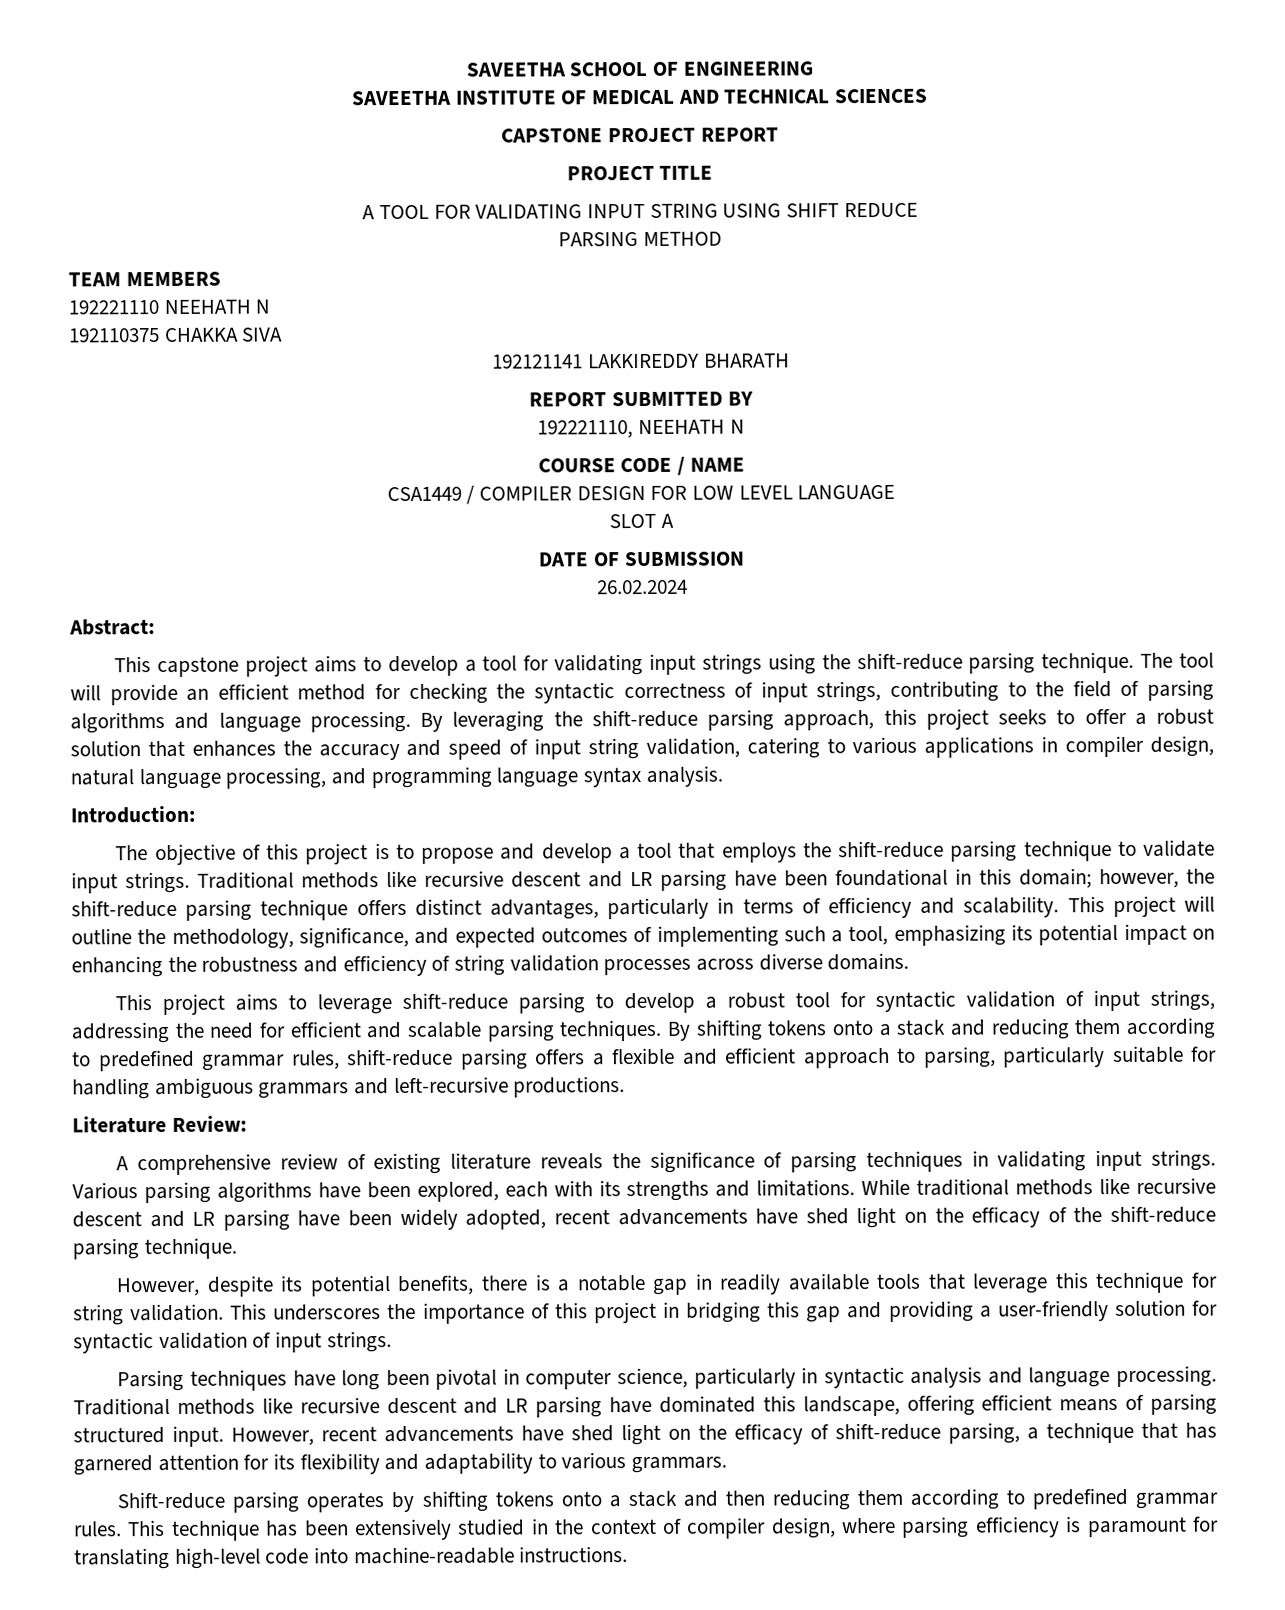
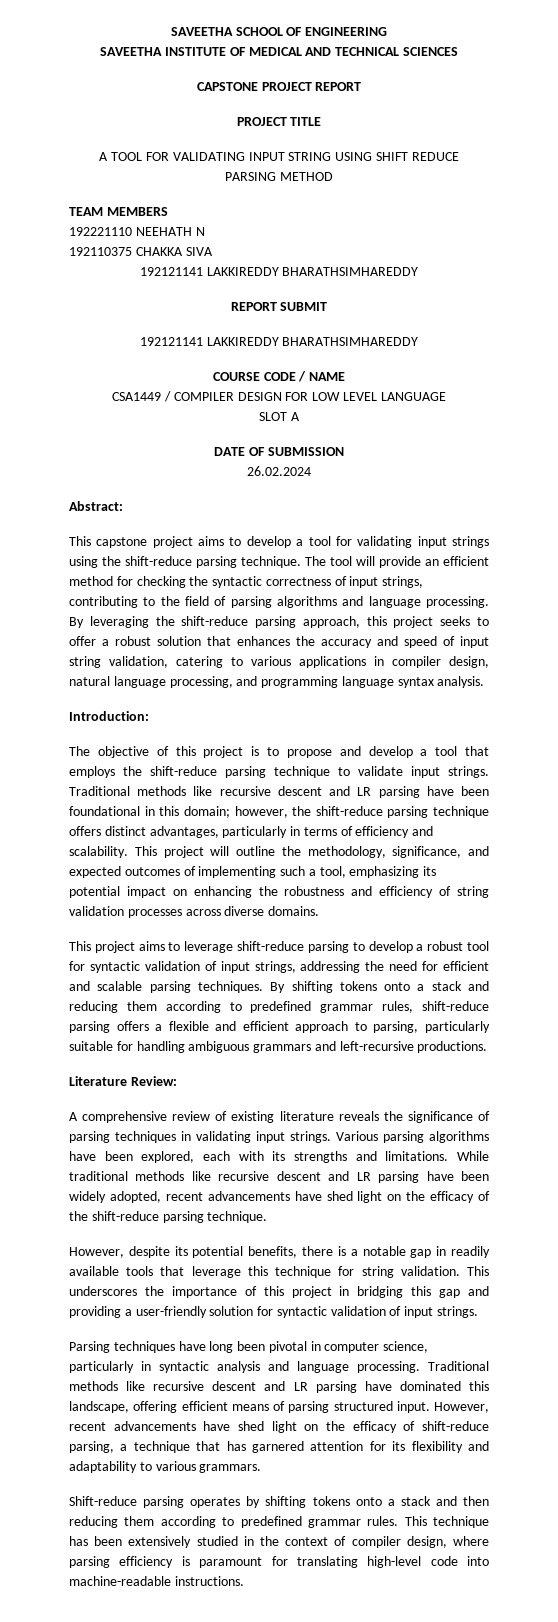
  192110375 CHAKKA SIVA
- 192121141 LAKKIREDDY BHARATH
- REPORT SUBMITTED BY
- 192221110, NEEHATH N
+ 192121141 LAKKIREDDY BHARATHSIMHAREDDY
+ REPORT SUBMIT
+ 192121141 LAKKIREDDY BHARATHSIMHAREDDY

